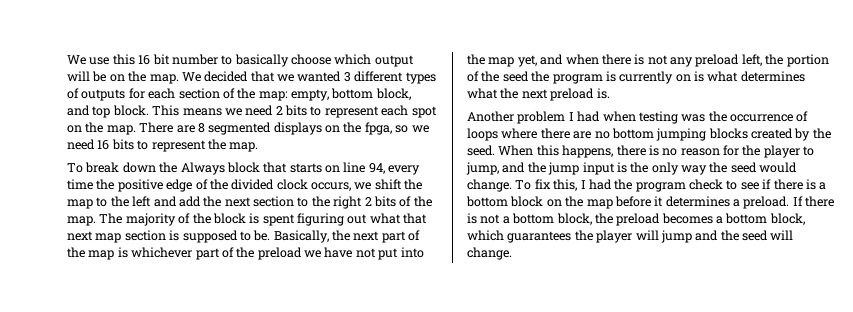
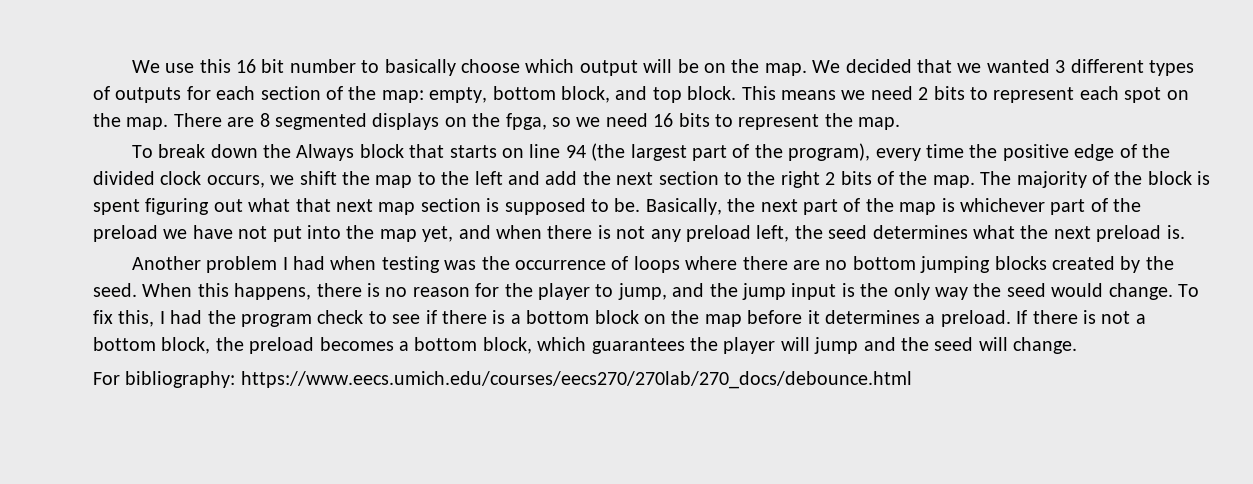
- To break down the Always block that starts on line 94, every time the positive edge of the divided clock occurs, we shift the map to the left and add the next section to the right 2 bits of the map.
+ To break down the Always block that starts on line 94 (the largest part of the program), every time the positive edge of the divided clock occurs, we shift the map to the left and add the next section to the right 2 bits of the map.
- Basically, the next part of the map is whichever part of the preload we have not put into the map yet, and when there is not any preload left, the portion of the seed the program is currently on is what determines what the next preload is.
+ Basically, the next part of the map is whichever part of the preload we have not put into the map yet, and when there is not any preload left, the seed determines what the next preload is.
+ For bibliography: https://www.eecs.umich.edu/courses/eecs270/270lab/270_docs/debounce.html

